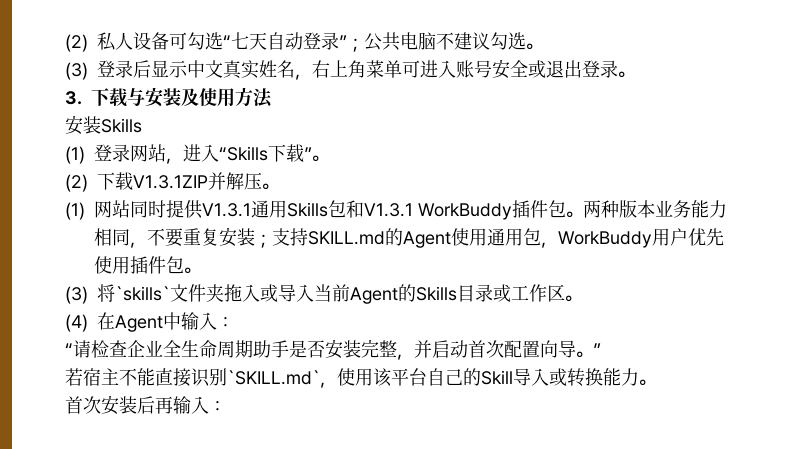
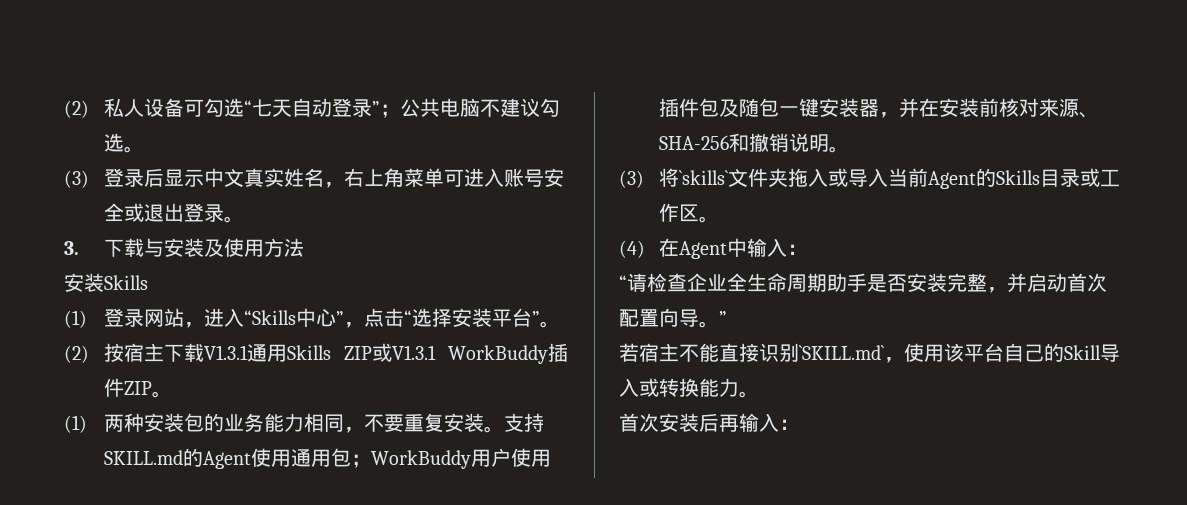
- (1)登录网站，进入“Skills下载”。
- (2)下载V1.3.1ZIP并解压。
- (1)网站同时提供V1.3.1通用Skills包和V1.3.1 WorkBuddy插件包。两种版本业务能力相同，不要重复安装；支持SKILL.md的Agent使用通用包，WorkBuddy用户优先使用插件包。
+ (1)登录网站，进入“Skills中心”，点击“选择安装平台”。
+ (2)按宿主下载V1.3.1通用Skills ZIP或V1.3.1 WorkBuddy插件ZIP。
+ (1)两种安装包的业务能力相同，不要重复安装。支持SKILL.md的Agent使用通用包；WorkBuddy用户使用插件包及随包一键安装器，并在安装前核对来源、SHA-256和撤销说明。

